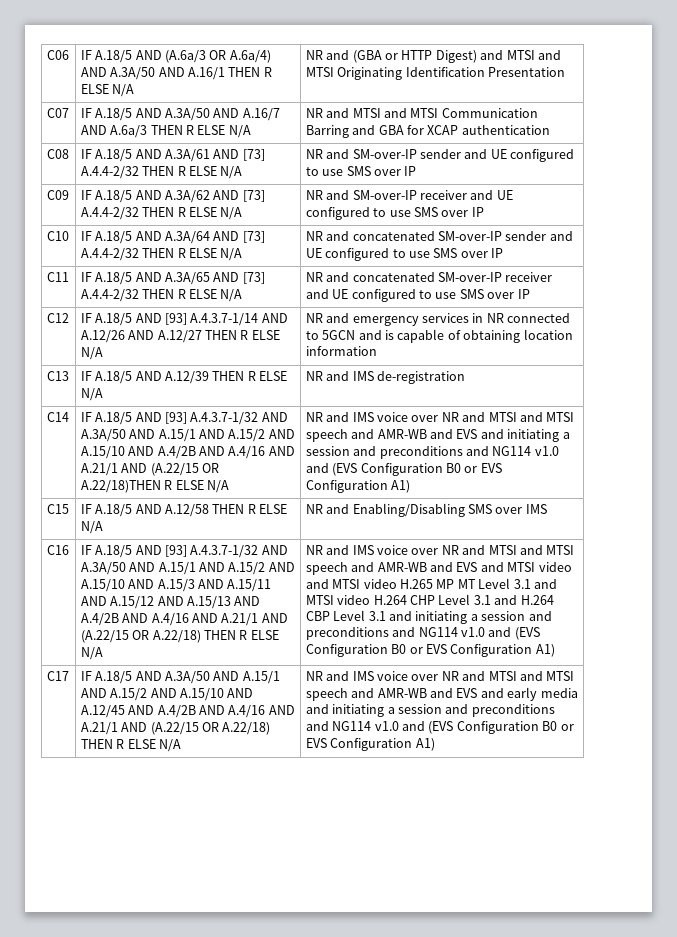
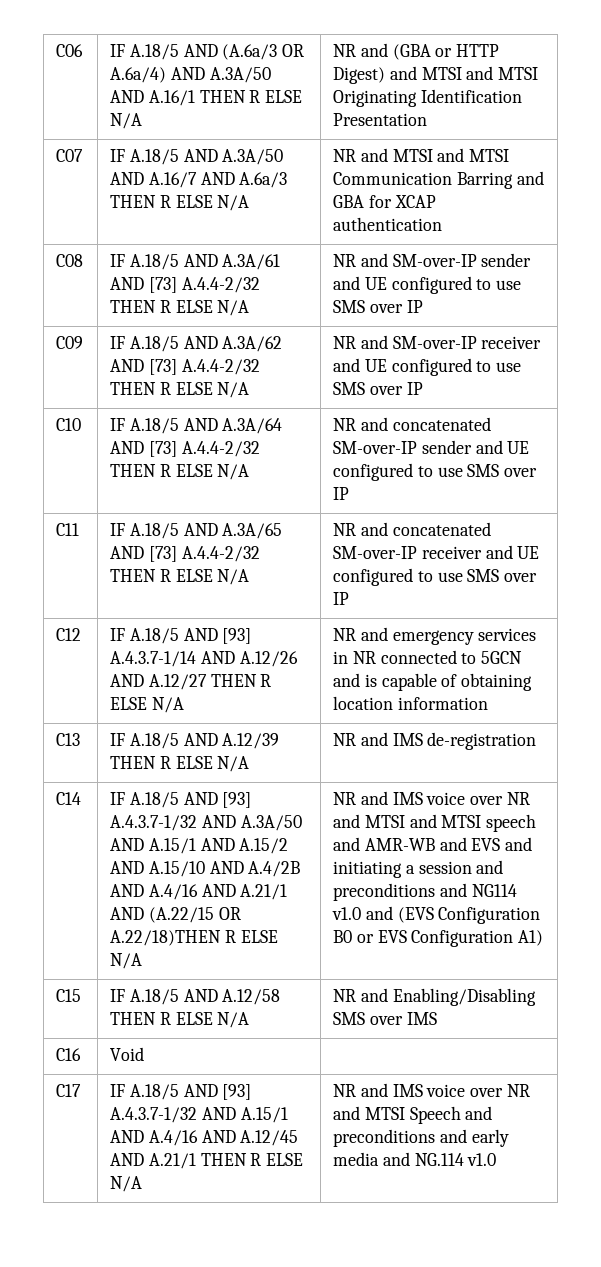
- IF A.18/5 AND [93] A.4.3.7-1/32 AND A.3A/50 AND A.15/1 AND A.15/2 AND A.15/10 AND A.15/3 AND A.15/11 AND A.15/12 AND A.15/13 AND A.4/2B AND A.4/16 AND A.21/1 AND (A.22/15 OR A.22/18) THEN R ELSE N/A | NR and IMS voice over NR and MTSI and MTSI speech and AMR-WB and EVS and MTSI video and MTSI video H.265 MP MT Level 3.1 and MTSI video H.264 CHP Level 3.1 and H.264 CBP Level 3.1 and initiating a session and preconditions and NG114 v1.0 and (EVS Configuration B0 or EVS Configuration A1)
- C17 | IF A.18/5 AND A.3A/50 AND A.15/1 AND A.15/2 AND A.15/10 AND A.12/45 AND A.4/2B AND A.4/16 AND A.21/1 AND (A.22/15 OR A.22/18) THEN R ELSE N/A | NR and IMS voice over NR and MTSI and MTSI speech and AMR-WB and EVS and early media and initiating a session and preconditions and NG114 v1.0 and (EVS Configuration B0 or EVS Configuration A1)
+ Void |
+ C17 | IF A.18/5 AND [93] A.4.3.7-1/32 AND A.15/1 AND A.4/16 AND A.12/45 AND A.21/1 THEN R ELSE N/A | NR and IMS voice over NR and MTSI Speech and preconditions and early media and NG.114 v1.0

